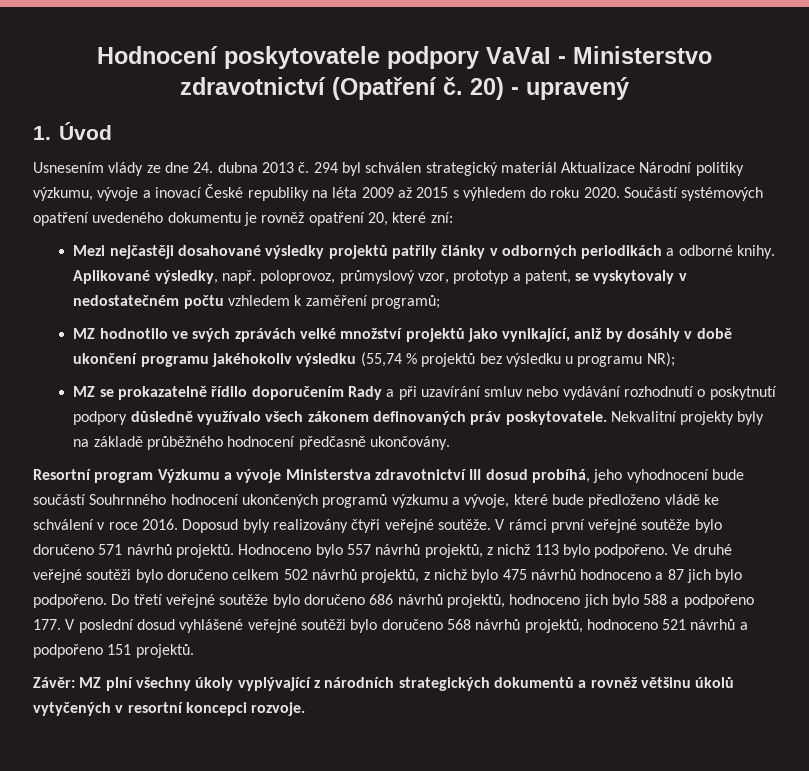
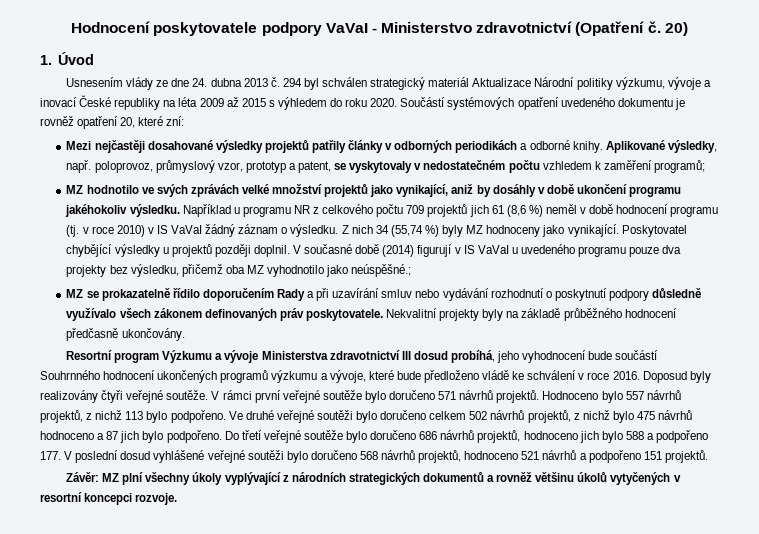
- 20) - upravený
+ 20)
- MZ hodnotilo ve svých zprávách velké množství projektů jako vynikající, aniž by dosáhly v době ukončení programu jakéhokoliv výsledku (55,74 % projektů bez výsledku u programu NR);
+ MZ hodnotilo ve svých zprávách velké množství projektů jako vynikající, aniž by dosáhly v době ukončení programu jakéhokoliv výsledku. Například u programu NR z celkového počtu 709 projektů jich 61 (8,6 %) neměl v době hodnocení programu (tj. v roce 2010) v IS VaVaI žádný záznam o výsledku. Z nich 34 (55,74 %) byly MZ hodnoceny jako vynikající. Poskytovatel chybějící výsledky u projektů později doplnil. V současné době (2014) figurují v IS VaVaI u uvedeného programu pouze dva projekty bez výsledku, přičemž oba MZ vyhodnotilo jako neúspěšné.;

